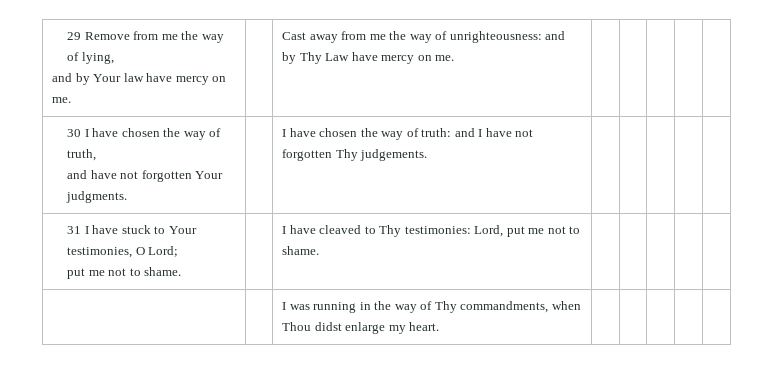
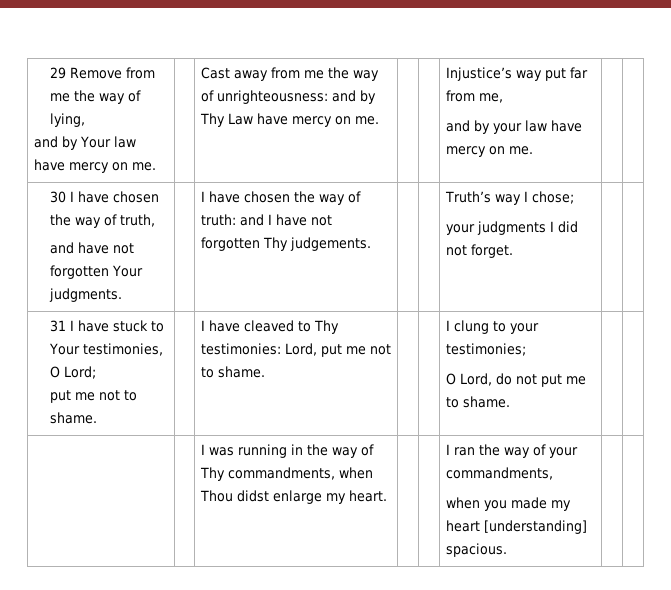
+ Injustice’s way put far from me,
+ and by your law have mercy on me.
  30 I have chosen the way of truth,
- and have not forgotten Your judgments. | | I have chosen the way of truth: and I have not forgotten Thy judgements. | | | | |
+ and have not forgotten Your judgments. | | I have chosen the way of truth: and I have not forgotten Thy judgements. | | | Truth’s way I chose;
+ your judgments I did not forget. | |
  31 I have stuck to Your testimonies, O Lord;
- put me not to shame. | | I have cleaved to Thy testimonies: Lord, put me not to shame. | | | | |
+ put me not to shame. | | I have cleaved to Thy testimonies: Lord, put me not to shame. | | | I clung to your testimonies;
+ O Lord, do not put me to shame. | |
- | | I was running in the way of Thy commandments, when Thou didst enlarge my heart. | | | | |
+ | | I was running in the way of Thy commandments, when Thou didst enlarge my heart. | | | I ran the way of your commandments,
+ when you made my heart [understanding] spacious. | |

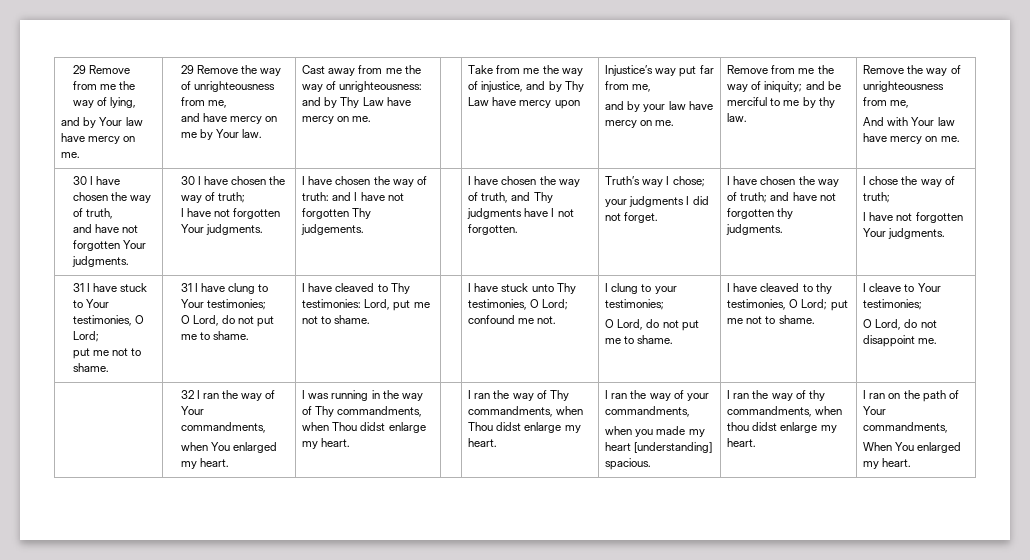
+ 29 Remove the way of unrighteousness from me,
+ and have mercy on me by Your law.
+ Take from me the way of injustice, and by Thy Law have mercy upon
+ Remove from me the way of iniquity; and be merciful to me by thy law. | Remove the way of unrighteousness from me,
+ And with Your law have mercy on me.
+ 30 I have chosen the way of truth;
+ I have not forgotten Your judgments.
+ I have chosen the way of truth, and Thy judgments have I not forgotten.
+ I have chosen the way of truth; and have not forgotten thy judgments. | I chose the way of truth;
+ I have not forgotten Your judgments.
+ 31 I have clung to Your testimonies;
+ O Lord, do not put me to shame.
+ I have stuck unto Thy testimonies, O Lord; confound me not.
- | | I was running in the way of Thy commandments, when Thou didst enlarge my heart. | | | I ran the way of your commandments,
- when you made my heart [understanding] spacious. | |
+ I have cleaved to thy testimonies, O Lord; put me not to shame. | I cleave to Your testimonies;
+ O Lord, do not disappoint me.
+ | 32 I ran the way of Your commandments,
+ when You enlarged my heart. | I was running in the way of Thy commandments, when Thou didst enlarge my heart. | | I ran the way of Thy commandments, when Thou didst enlarge my heart. | I ran the way of your commandments,
+ when you made my heart [understanding] spacious. | I ran the way of thy commandments, when thou didst enlarge my heart. | I ran on the path of Your commandments,
+ When You enlarged my heart.

